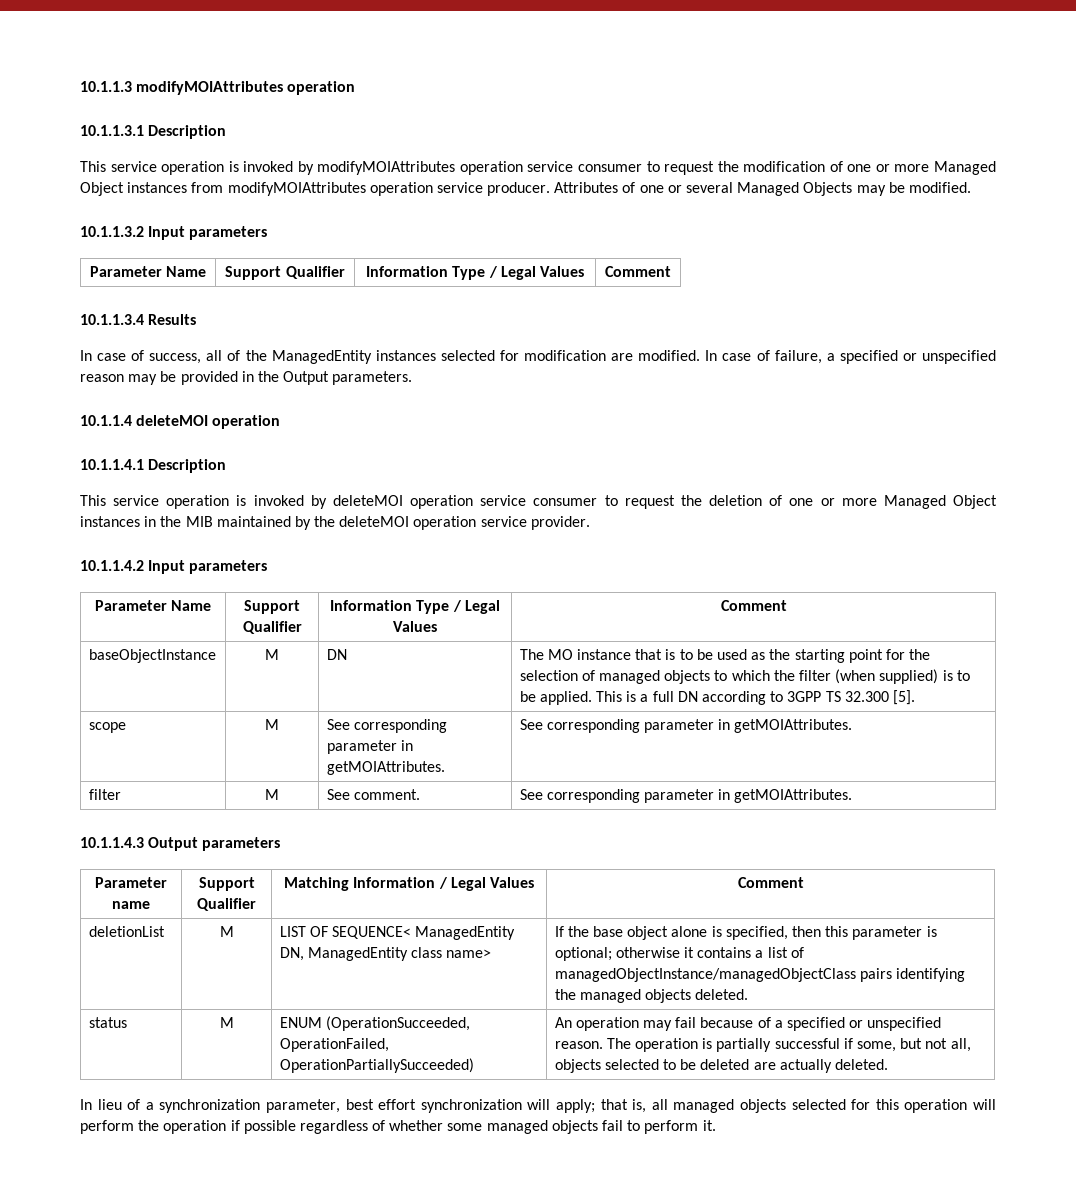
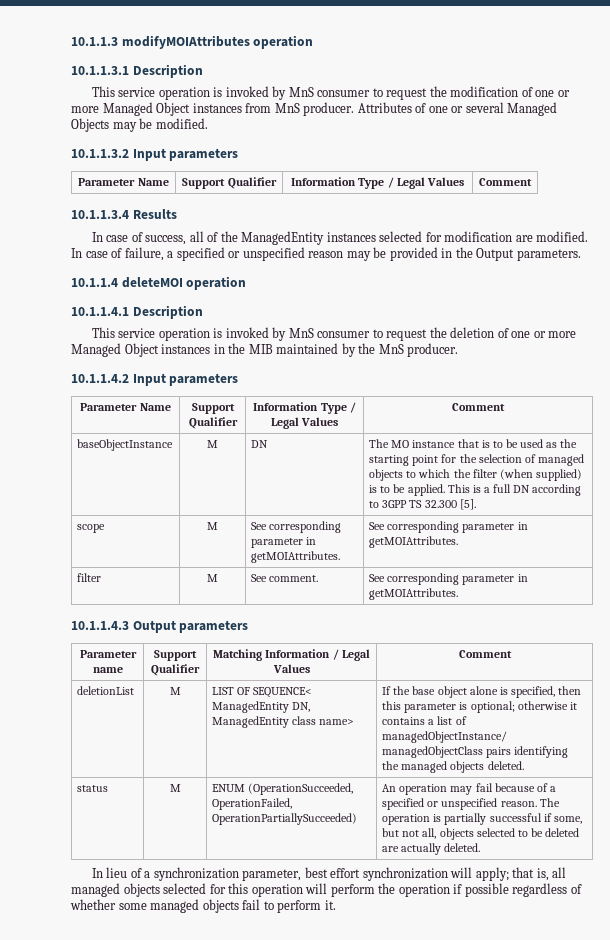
- This service operation is invoked by modifyMOIAttributes operation service consumer to request the modification of one or more Managed Object instances from modifyMOIAttributes operation service producer.
+ This service operation is invoked by MnS consumer to request the modification of one or more Managed Object instances from MnS producer.
- This service operation is invoked by deleteMOI operation service consumer to request the deletion of one or more Managed Object instances in the MIB maintained by the deleteMOI operation service provider.
+ This service operation is invoked by MnS consumer to request the deletion of one or more Managed Object instances in the MIB maintained by the MnS producer.

